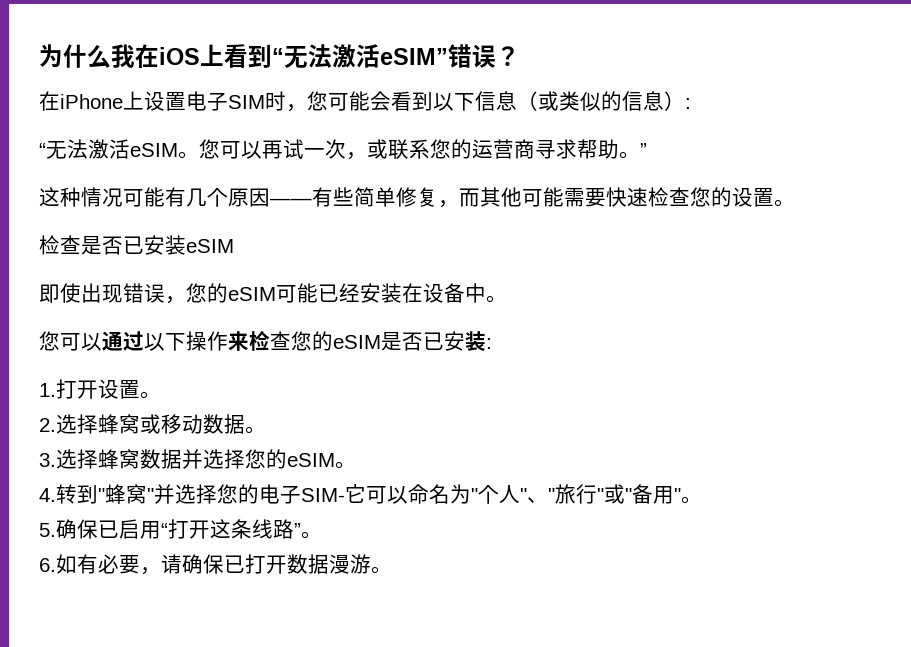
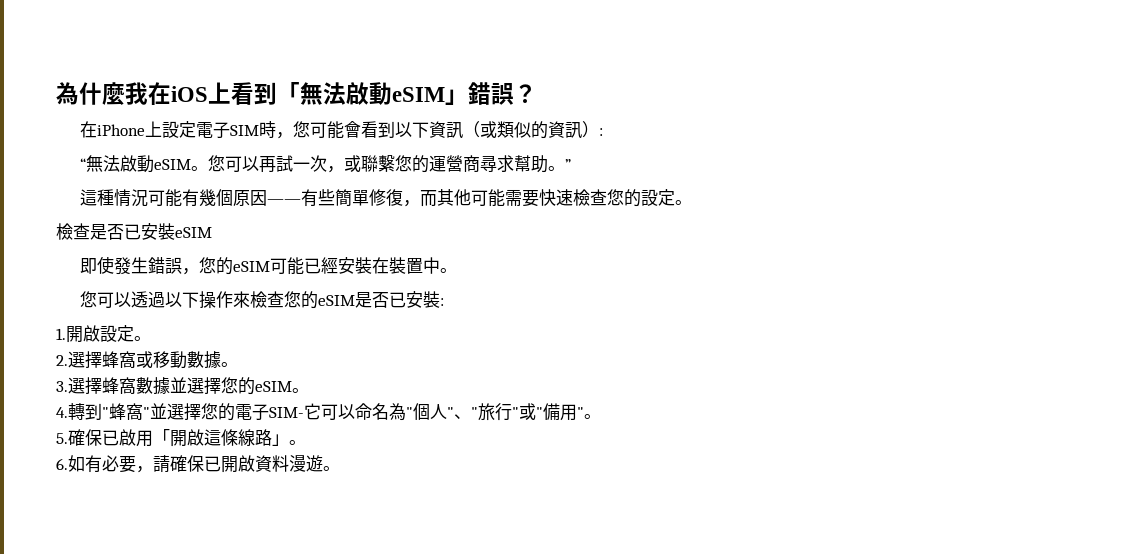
- 为什么我在iOS上看到“无法激活eSIM”错误？
+ 為什麼我在iOS上看到「無法啟動eSIM」錯誤？
- 在iPhone上设置电子SIM时，您可能会看到以下信息（或类似的信息）:
+ 在iPhone上設定電子SIM時，您可能會看到以下資訊（或類似的資訊）:
- “无法激活eSIM。
+ “無法啟動eSIM。
- 您可以再试一次，或联系您的运营商寻求帮助。”
- 这种情况可能有几个原因——有些简单修复，而其他可能需要快速检查您的设置。
- 检查是否已安装eSIM
+ 您可以再試一次，或聯繫您的運營商尋求幫助。”
+ 這種情況可能有幾個原因——有些簡單修復，而其他可能需要快速檢查您的設定。
+ 檢查是否已安裝eSIM
- 即使出现错误，您的eSIM可能已经安装在设备中。
+ 即使發生錯誤，您的eSIM可能已經安裝在裝置中。
- 您可以通过以下操作来检查您的eSIM是否已安装:
+ 您可以透過以下操作來檢查您的eSIM是否已安裝:
- 1.打开设置。
+ 1.開啟設定。
- 2.选择蜂窝或移动数据。
- 3.选择蜂窝数据并选择您的eSIM。
+ 2.選擇蜂窩或移動數據。
+ 3.選擇蜂窩數據並選擇您的eSIM。
- 4.转到"蜂窝"并选择您的电子SIM-它可以命名为"个人"、"旅行"或"备用"。
+ 4.轉到"蜂窩"並選擇您的電子SIM-它可以命名為"個人"、"旅行"或"備用"。
- 5.确保已启用“打开这条线路”。
+ 5.確保已啟用「開啟這條線路」。
- 6.如有必要，请确保已打开数据漫游。
+ 6.如有必要，請確保已開啟資料漫遊。

